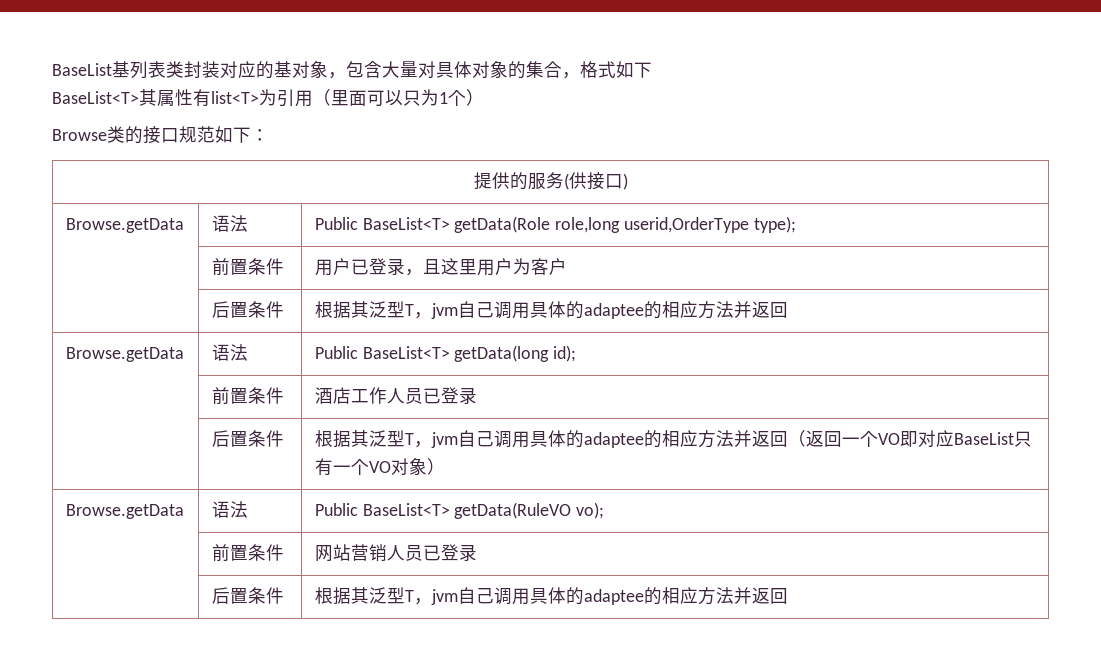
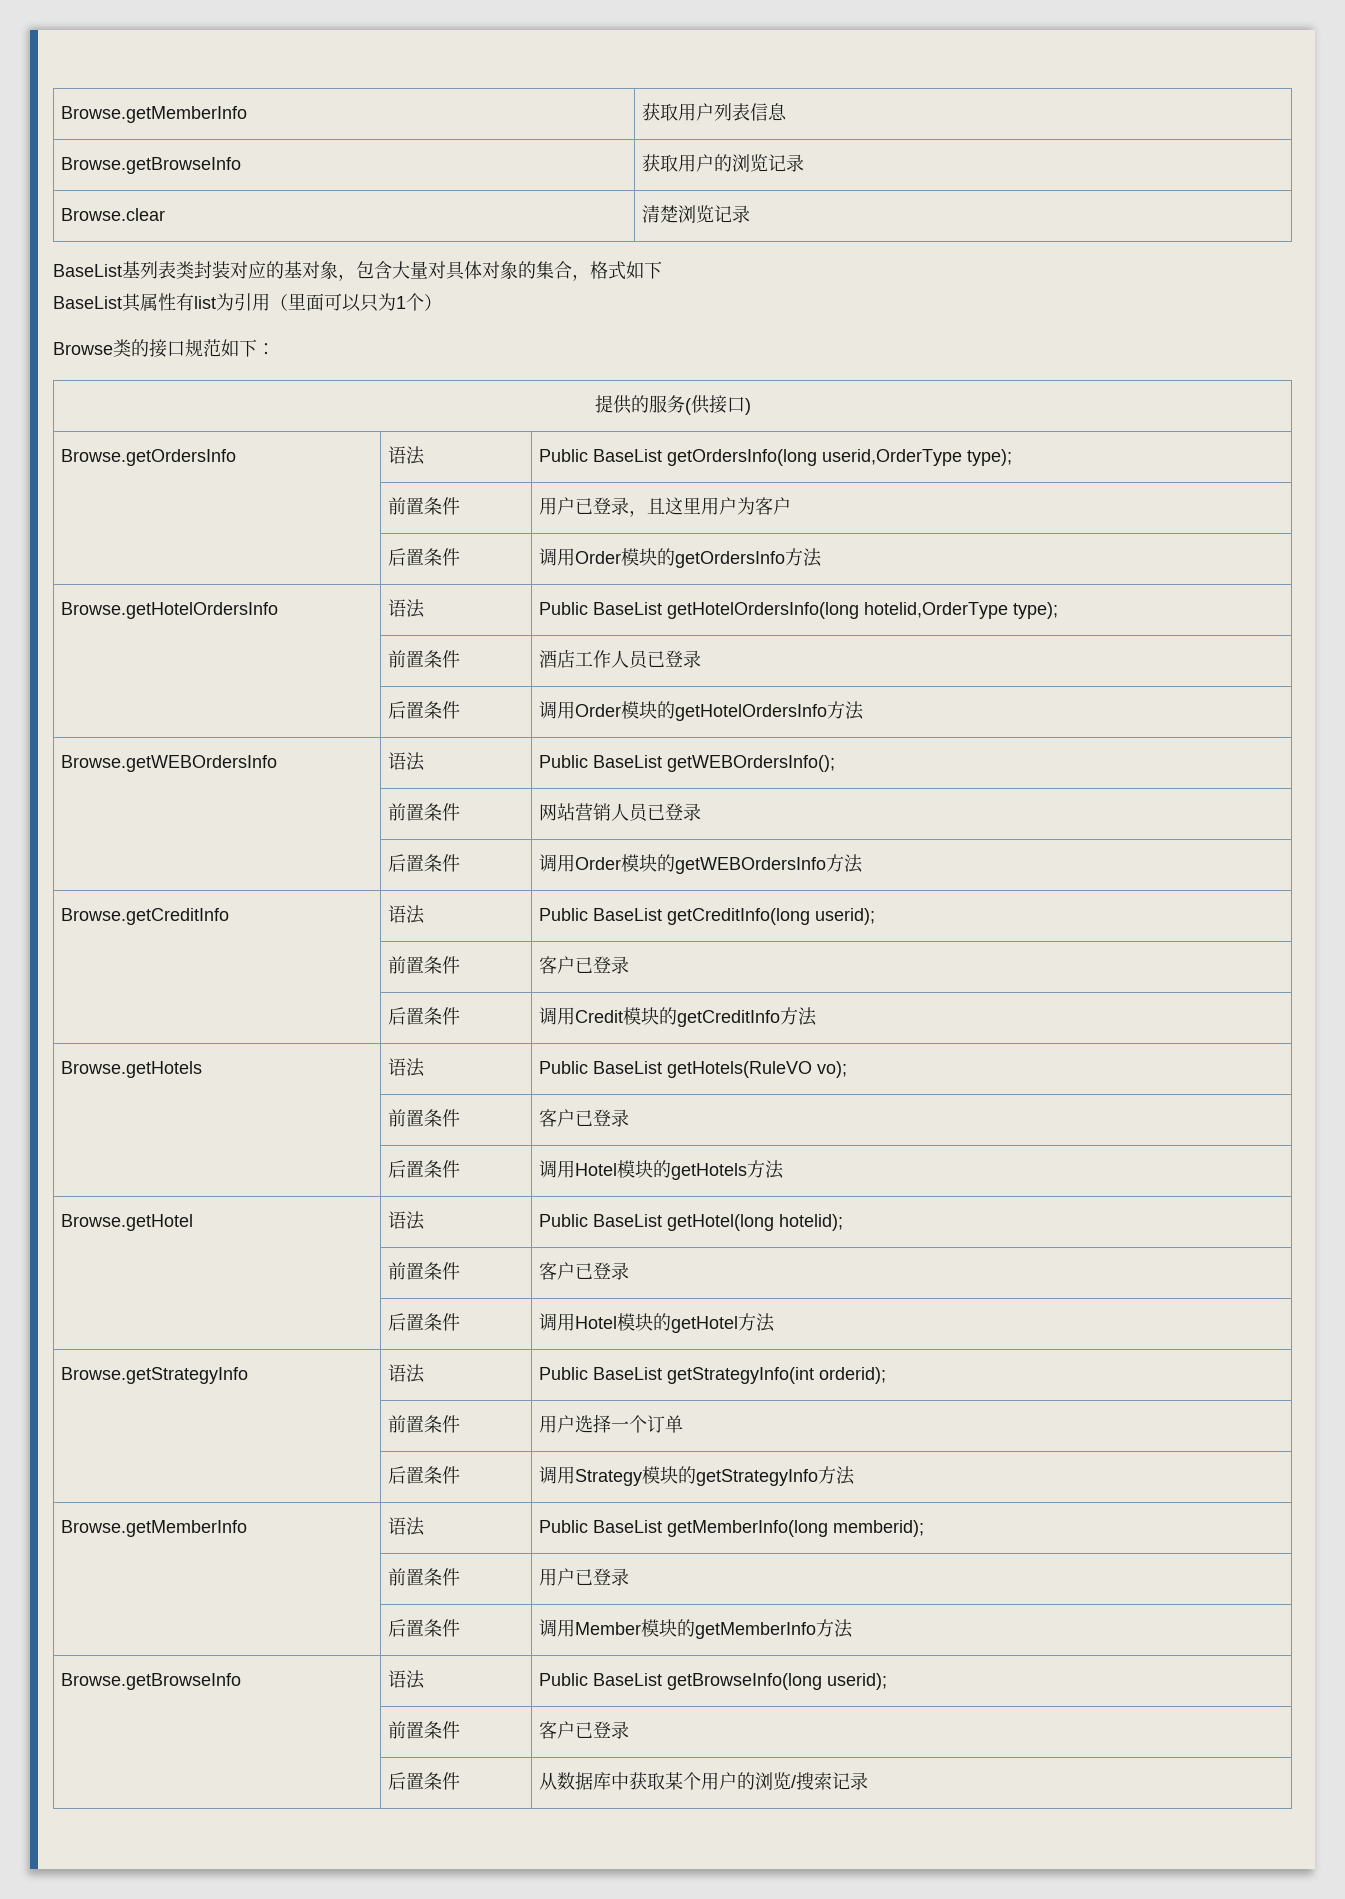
+ Browse.getMemberInfo | 获取用户列表信息
+ Browse.getBrowseInfo | 获取用户的浏览记录
+ Browse.clear | 清楚浏览记录
- BaseList<T>其属性有list<T>为引用（里面可以只为1个）
+ BaseList其属性有list为引用（里面可以只为1个）
- Browse.getData | 语法 | Public BaseList<T> getData(Role role,long userid,OrderType type);
+ Browse.getOrdersInfo | 语法 | Public BaseList getOrdersInfo(long userid,OrderType type);
  | 前置条件 | 用户已登录，且这里用户为客户
- | 后置条件 | 根据其泛型T，jvm自己调用具体的adaptee的相应方法并返回
- Browse.getData | 语法 | Public BaseList<T> getData(long id);
+ | 后置条件 | 调用Order模块的getOrdersInfo方法
+ Browse.getHotelOrdersInfo | 语法 | Public BaseList getHotelOrdersInfo(long hotelid,OrderType type);
- | 后置条件 | 根据其泛型T，jvm自己调用具体的adaptee的相应方法并返回（返回一个VO即对应BaseList只有一个VO对象）
- Browse.getData | 语法 | Public BaseList<T> getData(RuleVO vo);
+ | 后置条件 | 调用Order模块的getHotelOrdersInfo方法
+ Browse.getWEBOrdersInfo | 语法 | Public BaseList getWEBOrdersInfo();
  | 前置条件 | 网站营销人员已登录
- | 后置条件 | 根据其泛型T，jvm自己调用具体的adaptee的相应方法并返回
+ | 后置条件 | 调用Order模块的getWEBOrdersInfo方法
+ Browse.getCreditInfo | 语法 | Public BaseList getCreditInfo(long userid);
+ | 前置条件 | 客户已登录
+ | 后置条件 | 调用Credit模块的getCreditInfo方法
+ Browse.getHotels | 语法 | Public BaseList getHotels(RuleVO vo);
+ | 前置条件 | 客户已登录
+ | 后置条件 | 调用Hotel模块的getHotels方法
+ Browse.getHotel | 语法 | Public BaseList getHotel(long hotelid);
+ | 前置条件 | 客户已登录
+ | 后置条件 | 调用Hotel模块的getHotel方法
+ Browse.getStrategyInfo | 语法 | Public BaseList getStrategyInfo(int orderid);
+ | 前置条件 | 用户选择一个订单
+ | 后置条件 | 调用Strategy模块的getStrategyInfo方法
+ Browse.getMemberInfo | 语法 | Public BaseList getMemberInfo(long memberid);
+ | 前置条件 | 用户已登录
+ | 后置条件 | 调用Member模块的getMemberInfo方法
+ Browse.getBrowseInfo | 语法 | Public BaseList getBrowseInfo(long userid);
+ | 前置条件 | 客户已登录
+ | 后置条件 | 从数据库中获取某个用户的浏览/搜索记录

